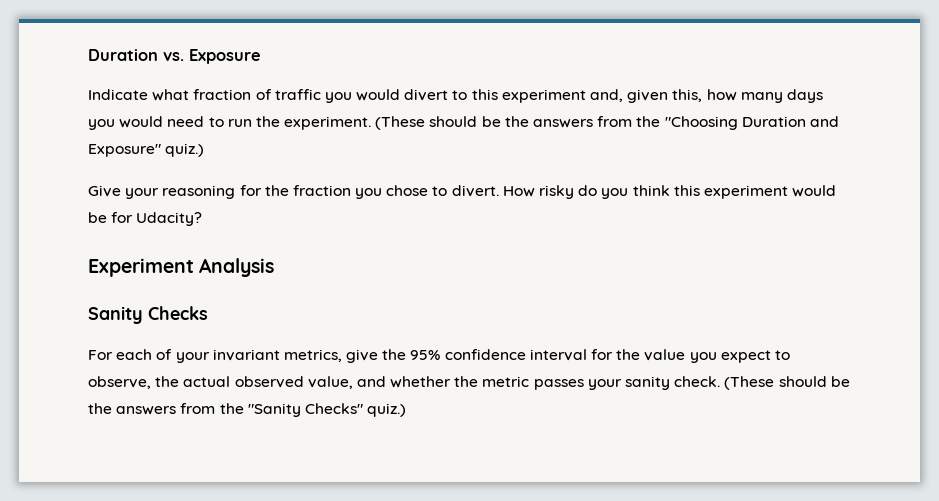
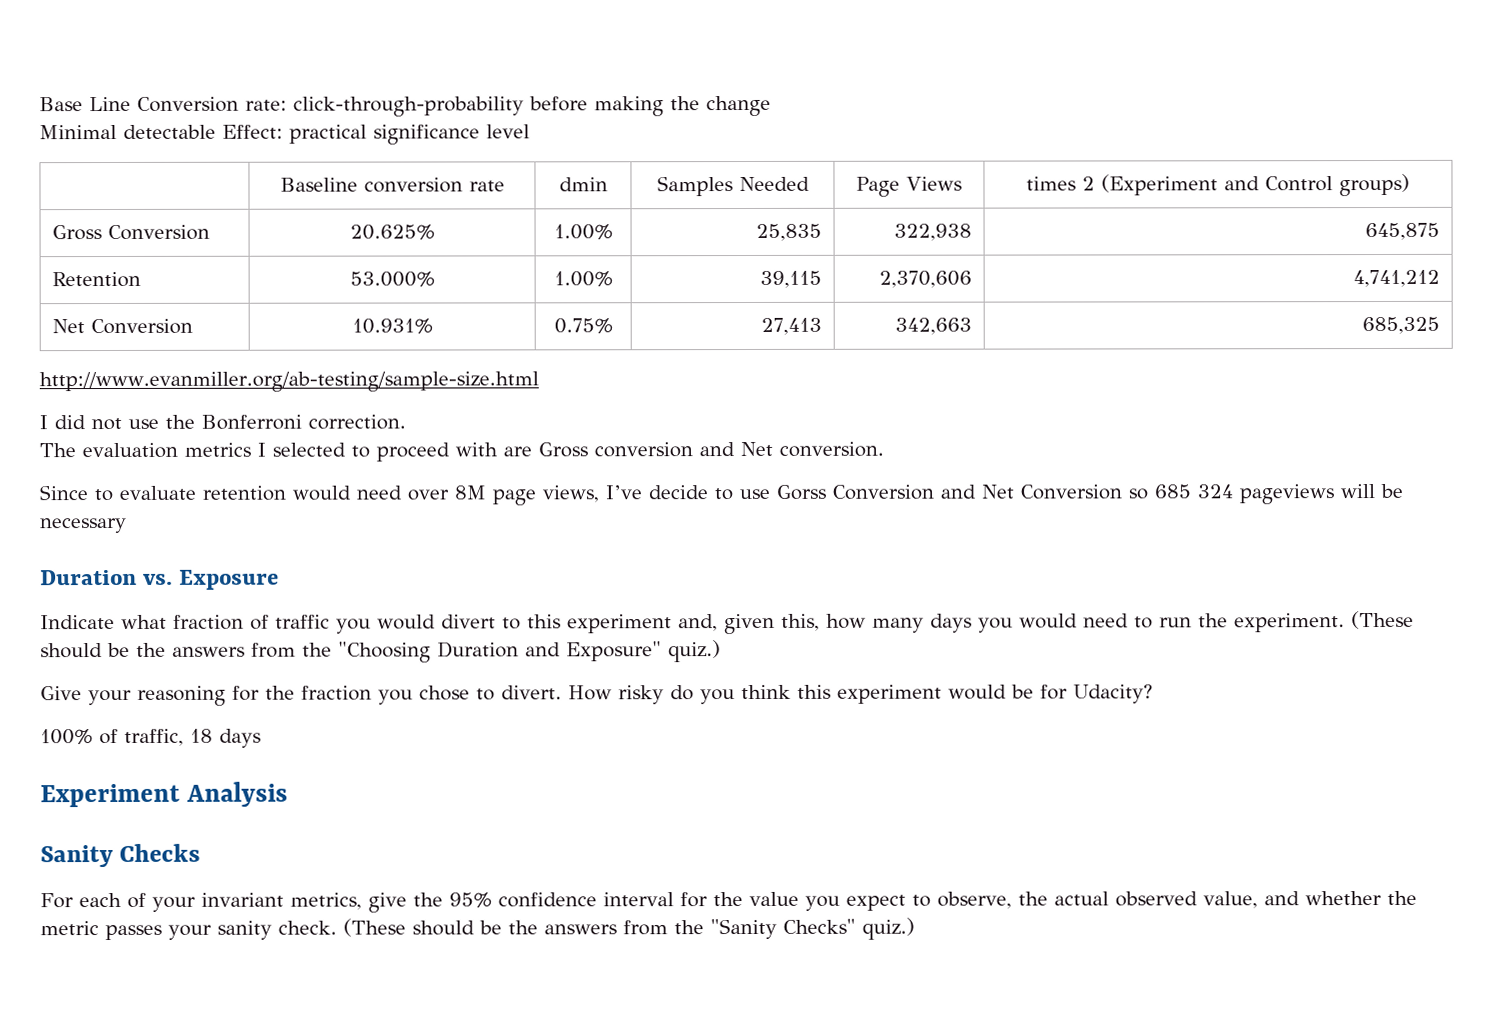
+ Base Line Conversion rate: click-through-probability before making the change
+ Minimal detectable Effect: practical significance level
+ | Baseline conversion rate | dmin | Samples Needed | Page Views | times 2 (Experiment and Control groups)
+ Gross Conversion | 20.625% | 1.00% | 25,835 | 322,938 | 645,875
+ Retention | 53.000% | 1.00% | 39,115 | 2,370,606 | 4,741,212
+ Net Conversion | 10.931% | 0.75% | 27,413 | 342,663 | 685,325
+ http://www.evanmiller.org/ab-testing/sample-size.html
+ I did not use the Bonferroni correction.
+ The evaluation metrics I selected to proceed with are Gross conversion and Net conversion.
+ Since to evaluate retention would need over 8M page views, I’ve decide to use Gorss Conversion and Net Conversion so 685 324 pageviews will be necessary
+ 100% of traffic, 18 days

